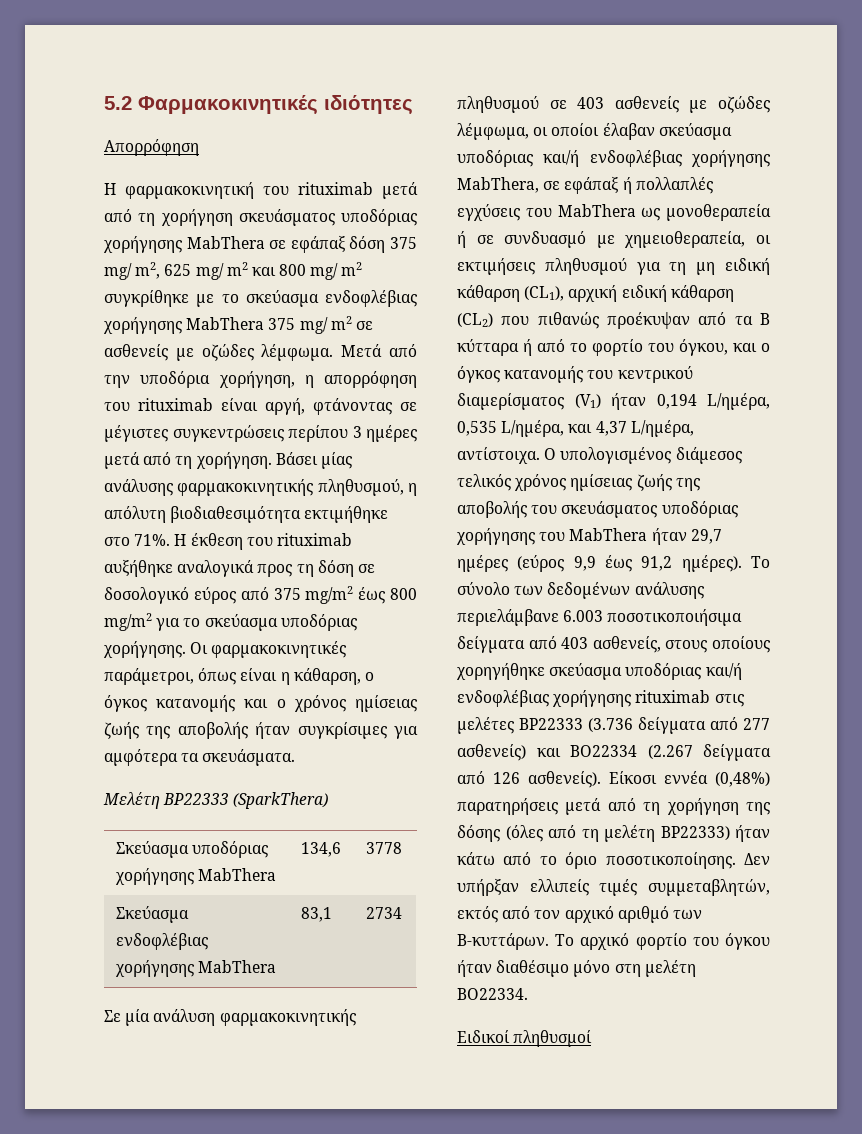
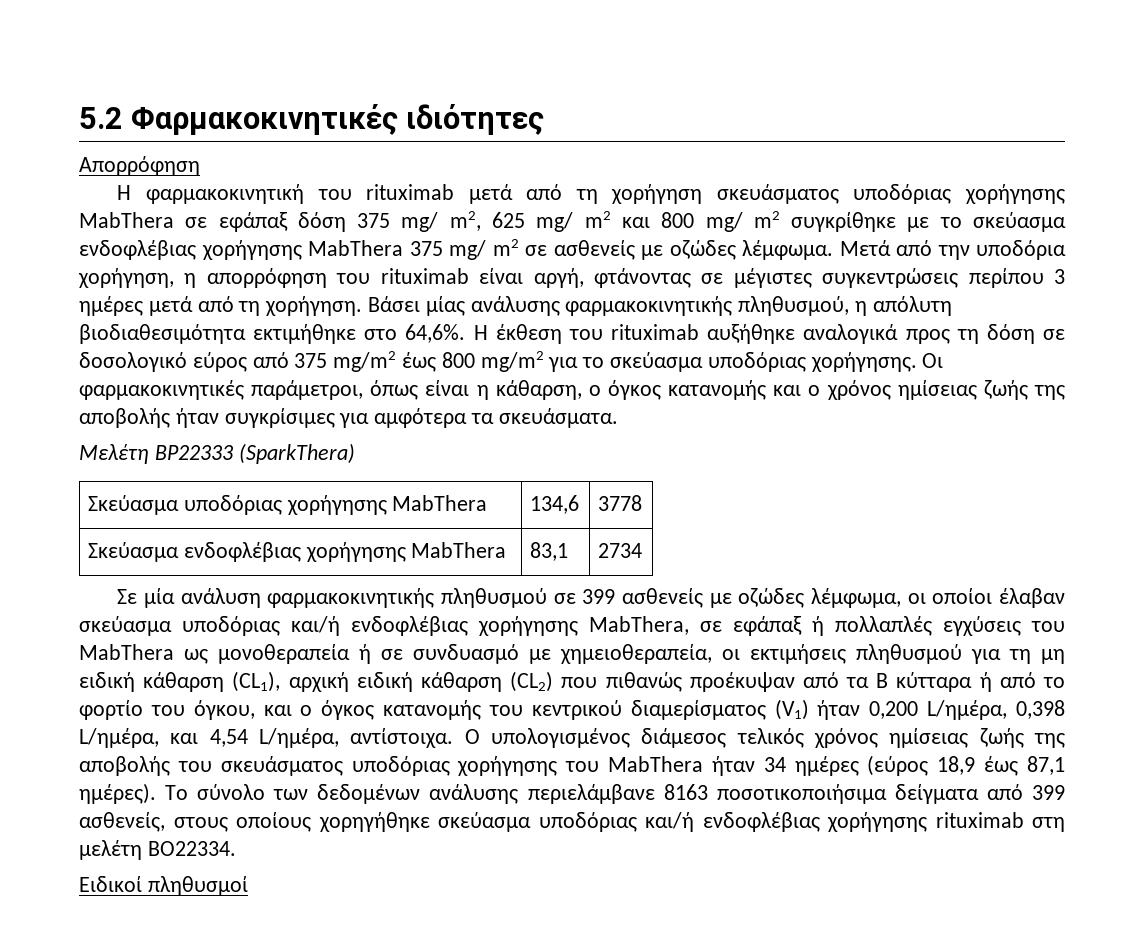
- Βάσει μίας ανάλυσης φαρμακοκινητικής πληθυσμού, η απόλυτη βιοδιαθεσιμότητα εκτιμήθηκε στο 71%.
+ Βάσει μίας ανάλυσης φαρμακοκινητικής πληθυσμού, η απόλυτη βιοδιαθεσιμότητα εκτιμήθηκε στο 64,6%.
- Σε μία ανάλυση φαρμακοκινητικής πληθυσμού σε 403 ασθενείς με οζώδες λέμφωμα, οι οποίοι έλαβαν σκεύασμα υποδόριας και/ή ενδοφλέβιας χορήγησης MabThera, σε εφάπαξ ή πολλαπλές εγχύσεις του MabThera ως μονοθεραπεία ή σε συνδυασμό με χημειοθεραπεία, οι εκτιμήσεις πληθυσμού για τη μη ειδική κάθαρση (CL1), αρχική ειδική κάθαρση (CL2) που πιθανώς προέκυψαν από τα Β κύτταρα ή από το φορτίο του όγκου, και ο όγκος κατανομής του κεντρικού διαμερίσματος (V1) ήταν 0,194 L/ημέρα, 0,535 L/ημέρα, και 4,37 L/ημέρα, αντίστοιχα.
+ Σε μία ανάλυση φαρμακοκινητικής πληθυσμού σε 399 ασθενείς με οζώδες λέμφωμα, οι οποίοι έλαβαν σκεύασμα υποδόριας και/ή ενδοφλέβιας χορήγησης MabThera, σε εφάπαξ ή πολλαπλές εγχύσεις του MabThera ως μονοθεραπεία ή σε συνδυασμό με χημειοθεραπεία, οι εκτιμήσεις πληθυσμού για τη μη ειδική κάθαρση (CL1), αρχική ειδική κάθαρση (CL2) που πιθανώς προέκυψαν από τα Β κύτταρα ή από το φορτίο του όγκου, και ο όγκος κατανομής του κεντρικού διαμερίσματος (V1) ήταν 0,200 L/ημέρα, 0,398 L/ημέρα, και 4,54 L/ημέρα, αντίστοιχα.
- Ο υπολογισμένος διάμεσος τελικός χρόνος ημίσειας ζωής της αποβολής του σκευάσματος υποδόριας χορήγησης του MabThera ήταν 29,7 ημέρες (εύρος 9,9 έως 91,2 ημέρες).
+ Ο υπολογισμένος διάμεσος τελικός χρόνος ημίσειας ζωής της αποβολής του σκευάσματος υποδόριας χορήγησης του MabThera ήταν 34 ημέρες (εύρος 18,9 έως 87,1 ημέρες).
- Το σύνολο των δεδομένων ανάλυσης περιελάμβανε 6.003 ποσοτικοποιήσιμα δείγματα από 403 ασθενείς, στους οποίους χορηγήθηκε σκεύασμα υποδόριας και/ή ενδοφλέβιας χορήγησης rituximab στις μελέτες BP22333 (3.736 δείγματα από 277 ασθενείς) και BO22334 (2.267 δείγματα από 126 ασθενείς). Είκοσι εννέα (0,48%) παρατηρήσεις μετά από τη χορήγηση της δόσης (όλες από τη μελέτη BP22333) ήταν κάτω από το όριο ποσοτικοποίησης. Δεν υπήρξαν ελλιπείς τιμές συμμεταβλητών, εκτός από τον αρχικό αριθμό των Β-κυττάρων. Το αρχικό φορτίο του όγκου ήταν διαθέσιμο μόνο στη μελέτη BO22334.
+ Το σύνολο των δεδομένων ανάλυσης περιελάμβανε 8163 ποσοτικοποιήσιμα δείγματα από 399 ασθενείς, στους οποίους χορηγήθηκε σκεύασμα υποδόριας και/ή ενδοφλέβιας χορήγησης rituximab στη μελέτη BO22334.

